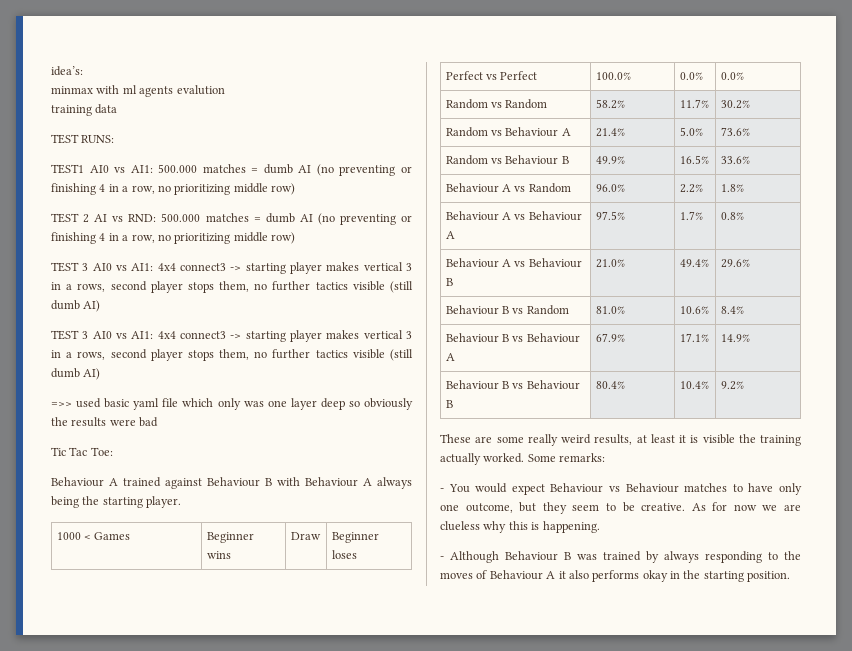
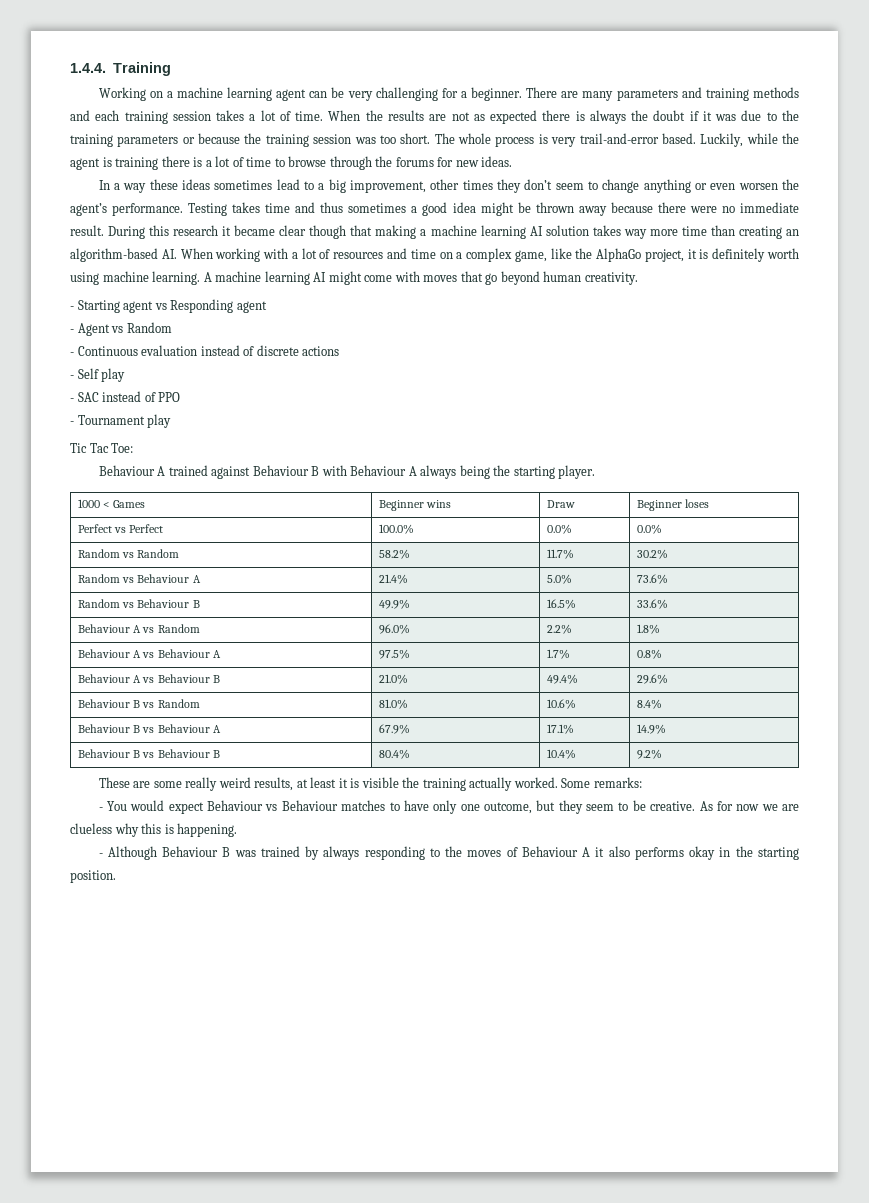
- idea’s:
- minmax with ml agents evalution
- training data
- TEST RUNS:
- TEST1 AI0 vs AI1: 500.000 matches = dumb AI (no preventing or finishing 4 in a row, no prioritizing middle row)
- TEST 2 AI vs RND: 500.000 matches = dumb AI (no preventing or finishing 4 in a row, no prioritizing middle row)
- TEST 3 AI0 vs AI1: 4x4 connect3 -> starting player makes vertical 3 in a rows, second player stops them, no further tactics visible (still dumb AI)
- TEST 3 AI0 vs AI1: 4x4 connect3 -> starting player makes vertical 3 in a rows, second player stops them, no further tactics visible (still dumb AI)
- =>> used basic yaml file which only was one layer deep so obviously the results were bad
+ 1.4.4. Training
+ Working on a machine learning agent can be very challenging for a beginner. There are many parameters and training methods and each training session takes a lot of time. When the results are not as expected there is always the doubt if it was due to the training parameters or because the training session was too short. The whole process is very trail-and-error based. Luckily, while the agent is training there is a lot of time to browse through the forums for new ideas.
+ In a way these ideas sometimes lead to a big improvement, other times they don’t seem to change anything or even worsen the agent’s performance. Testing takes time and thus sometimes a good idea might be thrown away because there were no immediate result. During this research it became clear though that making a machine learning AI solution takes way more time than creating an algorithm-based AI. When working with a lot of resources and time on a complex game, like the AlphaGo project, it is definitely worth using machine learning. A machine learning AI might come with moves that go beyond human creativity.
+ - Starting agent vs Responding agent
+ - Agent vs Random
+ - Continuous evaluation instead of discrete actions
+ - Self play
+ - SAC instead of PPO
+ - Tournament play

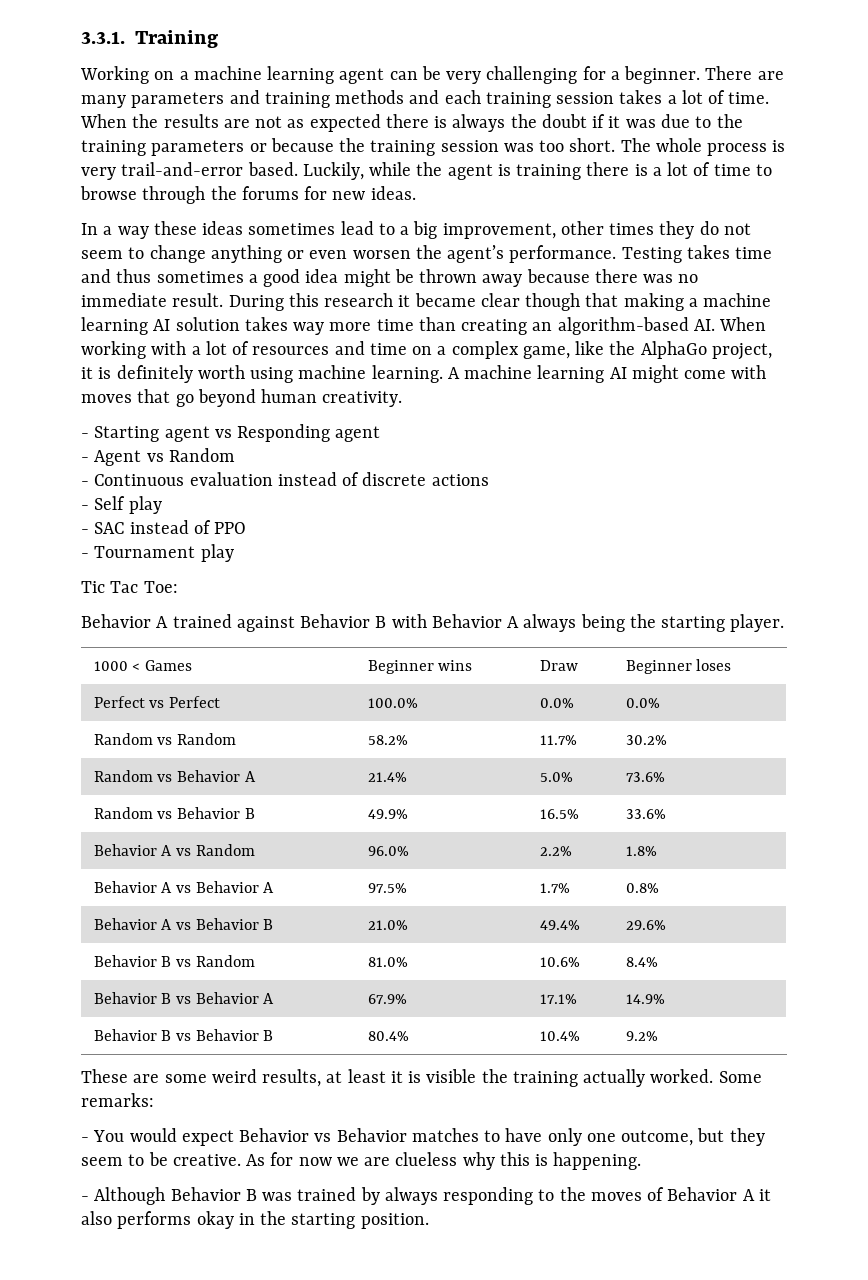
- 1.4.4. Training
+ 3.3.1. Training
- In a way these ideas sometimes lead to a big improvement, other times they don’t seem to change anything or even worsen the agent’s performance.
+ In a way these ideas sometimes lead to a big improvement, other times they do not seem to change anything or even worsen the agent’s performance.
- Testing takes time and thus sometimes a good idea might be thrown away because there were no immediate result.
+ Testing takes time and thus sometimes a good idea might be thrown away because there was no immediate result.
- Behaviour A trained against Behaviour B with Behaviour A always being the starting player.
+ Behavior A trained against Behavior B with Behavior A always being the starting player.
- Random vs Behaviour A | 21.4% | 5.0% | 73.6%
+ Random vs Behavior A | 21.4% | 5.0% | 73.6%
- Random vs Behaviour B | 49.9% | 16.5% | 33.6%
+ Random vs Behavior B | 49.9% | 16.5% | 33.6%
- Behaviour A vs Random | 96.0% | 2.2% | 1.8%
+ Behavior A vs Random | 96.0% | 2.2% | 1.8%
- Behaviour A vs Behaviour A | 97.5% | 1.7% | 0.8%
+ Behavior A vs Behavior A | 97.5% | 1.7% | 0.8%
- Behaviour A vs Behaviour B | 21.0% | 49.4% | 29.6%
+ Behavior A vs Behavior B | 21.0% | 49.4% | 29.6%
- Behaviour B vs Random | 81.0% | 10.6% | 8.4%
+ Behavior B vs Random | 81.0% | 10.6% | 8.4%
- Behaviour B vs Behaviour A | 67.9% | 17.1% | 14.9%
+ Behavior B vs Behavior A | 67.9% | 17.1% | 14.9%
- Behaviour B vs Behaviour B | 80.4% | 10.4% | 9.2%
+ Behavior B vs Behavior B | 80.4% | 10.4% | 9.2%
- These are some really weird results, at least it is visible the training actually worked.
+ These are some weird results, at least it is visible the training actually worked.
- - You would expect Behaviour vs Behaviour matches to have only one outcome, but they seem to be creative.
+ - You would expect Behavior vs Behavior matches to have only one outcome, but they seem to be creative.
- - Although Behaviour B was trained by always responding to the moves of Behaviour A it also performs okay in the starting position.
+ - Although Behavior B was trained by always responding to the moves of Behavior A it also performs okay in the starting position.

